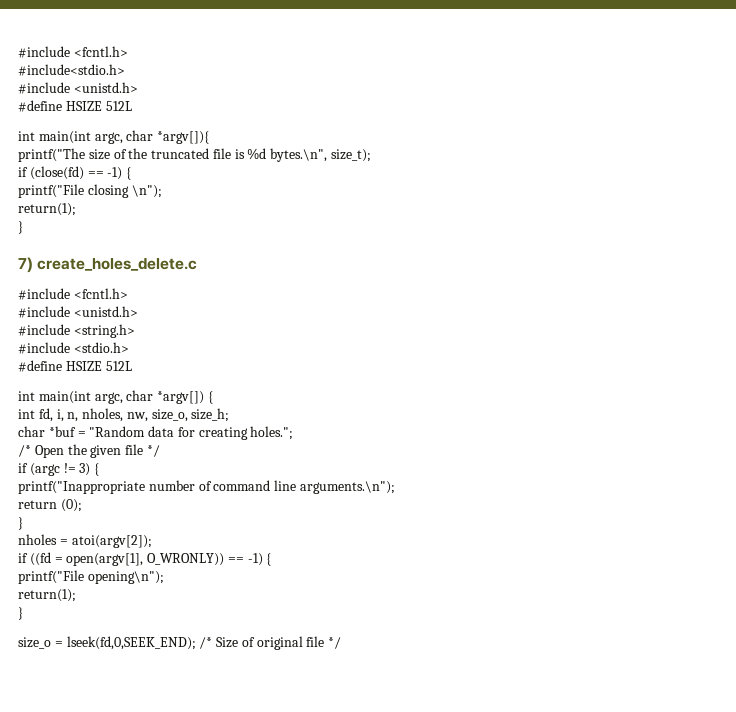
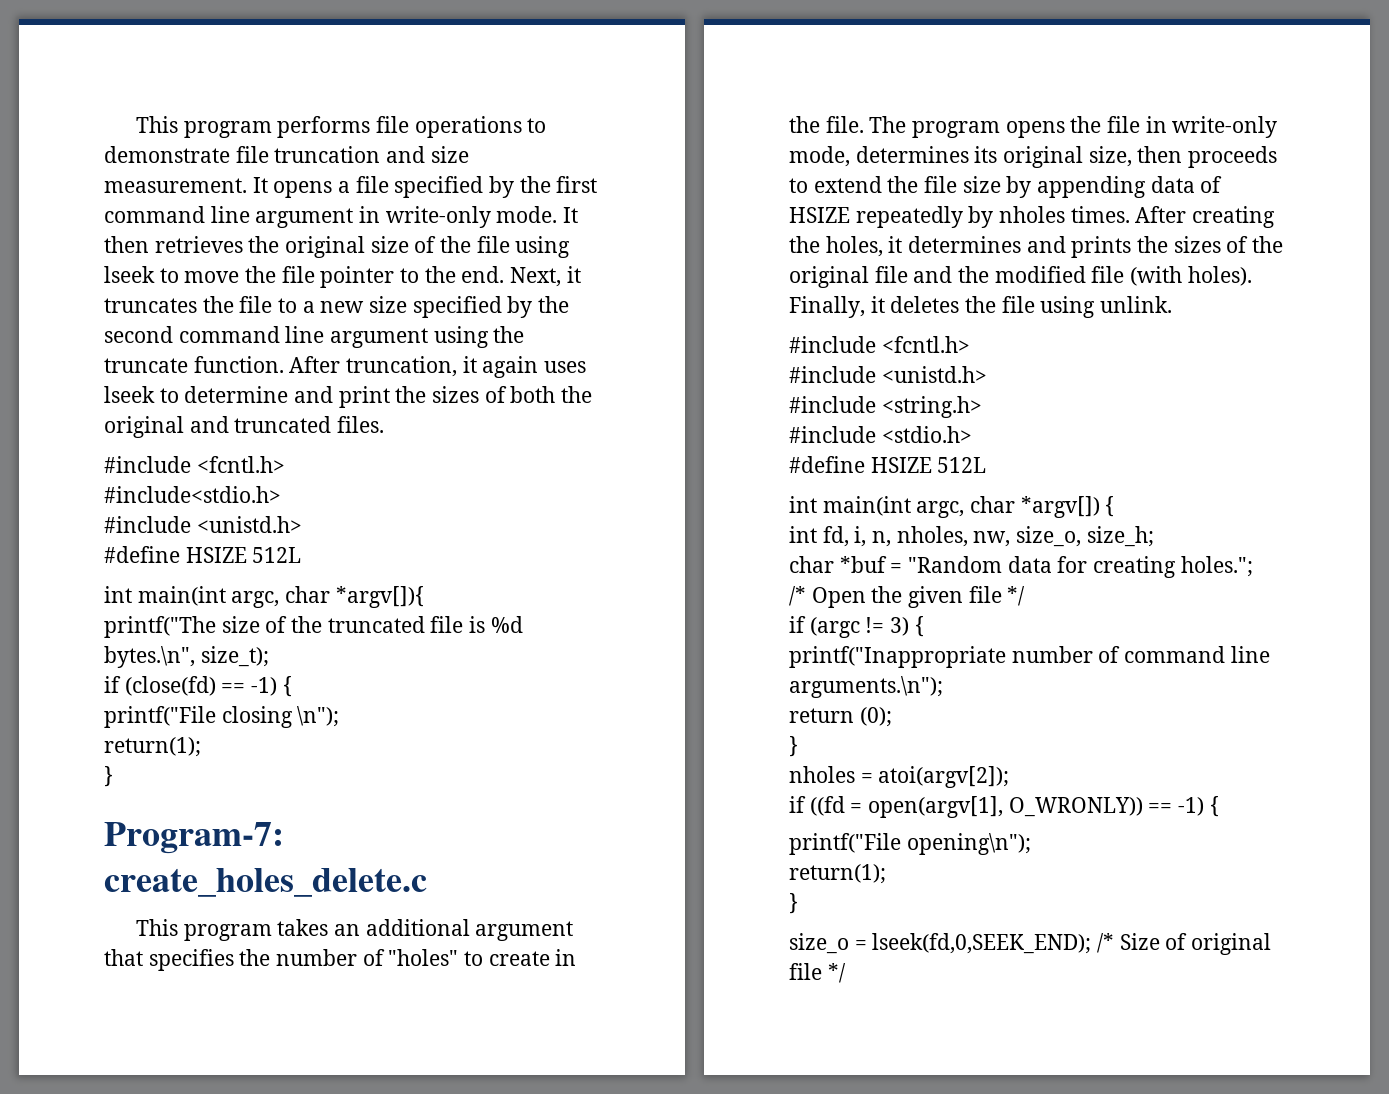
+ This program performs file operations to demonstrate file truncation and size measurement. It opens a file specified by the first command line argument in write-only mode. It then retrieves the original size of the file using lseek to move the file pointer to the end. Next, it truncates the file to a new size specified by the second command line argument using the truncate function. After truncation, it again uses lseek to determine and print the sizes of both the original and truncated files.
- 7) create_holes_delete.c
+ Program-7: create_holes_delete.c
+ This program takes an additional argument that specifies the number of "holes" to create in the file. The program opens the file in write-only mode, determines its original size, then proceeds to extend the file size by appending data of HSIZE repeatedly by nholes times. After creating the holes, it determines and prints the sizes of the original file and the modified file (with holes). Finally, it deletes the file using unlink.

